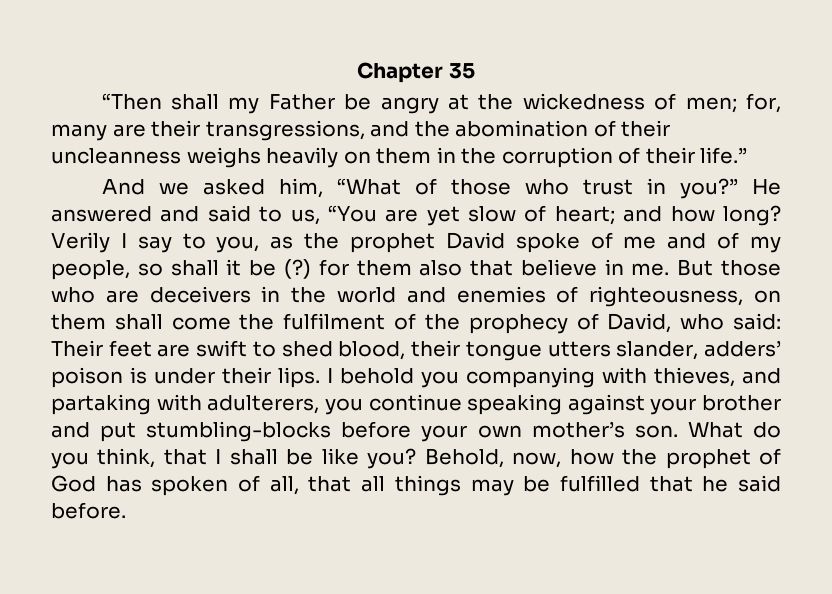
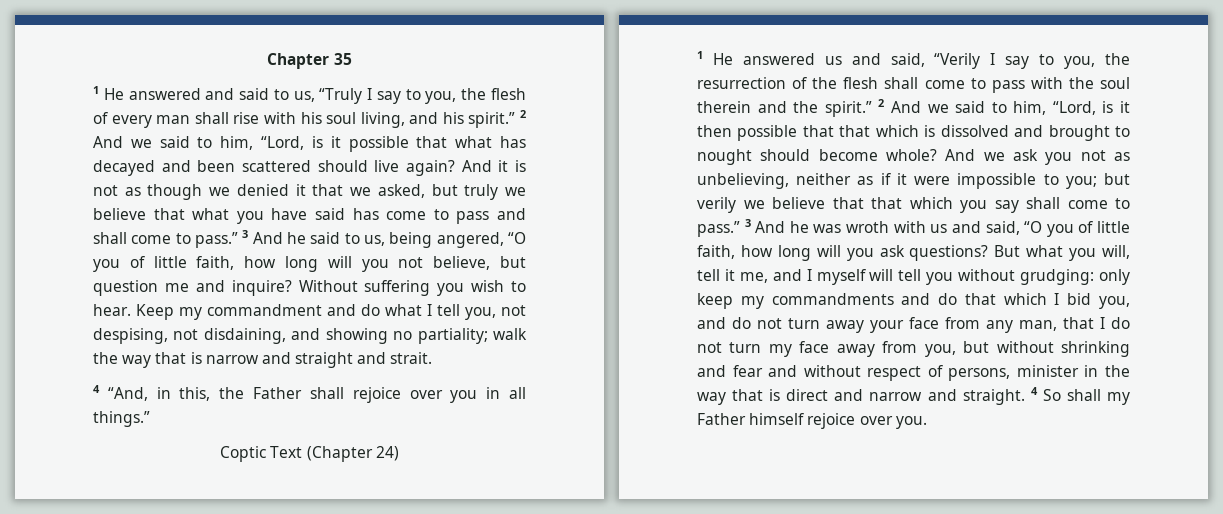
- “Then shall my Father be angry at the wickedness of men; for, many are their transgressions, and the abomination of their uncleanness weighs heavily on them in the corruption of their life.”
- And we asked him, “What of those who trust in you?” He answered and said to us, “You are yet slow of heart; and how long? Verily I say to you, as the prophet David spoke of me and of my people, so shall it be (?) for them also that believe in me. But those who are deceivers in the world and enemies of righteousness, on them shall come the fulfilment of the prophecy of David, who said: Their feet are swift to shed blood, their tongue utters slander, adders’ poison is under their lips. I behold you companying with thieves, and partaking with adulterers, you continue speaking against your brother and put stumbling-blocks before your own mother’s son. What do you think, that I shall be like you? Behold, now, how the prophet of God has spoken of all, that all things may be fulfilled that he said before.
+ 1 He answered and said to us, “Truly I say to you, the flesh of every man shall rise with his soul living, and his spirit.” 2 And we said to him, “Lord, is it possible that what has decayed and been scattered should live again? And it is not as though we denied it that we asked, but truly we believe that what you have said has come to pass and shall come to pass.” 3 And he said to us, being angered, “O you of little faith, how long will you not believe, but question me and inquire? Without suffering you wish to hear. Keep my commandment and do what I tell you, not despising, not disdaining, and showing no partiality; walk the way that is narrow and straight and strait.
+ 4 “And, in this, the Father shall rejoice over you in all things.”
+ Coptic Text (Chapter 24)
+ 1 He answered us and said, “Verily I say to you, the resurrection of the flesh shall come to pass with the soul therein and the spirit.” 2 And we said to him, “Lord, is it then possible that that which is dissolved and brought to nought should become whole? And we ask you not as unbelieving, neither as if it were impossible to you; but verily we believe that that which you say shall come to pass.” 3 And he was wroth with us and said, “O you of little faith, how long will you ask questions? But what you will, tell it me, and I myself will tell you without grudging: only keep my commandments and do that which I bid you, and do not turn away your face from any man, that I do not turn my face away from you, but without shrinking and fear and without respect of persons, minister in the way that is direct and narrow and straight. 4 So shall my Father himself rejoice over you.

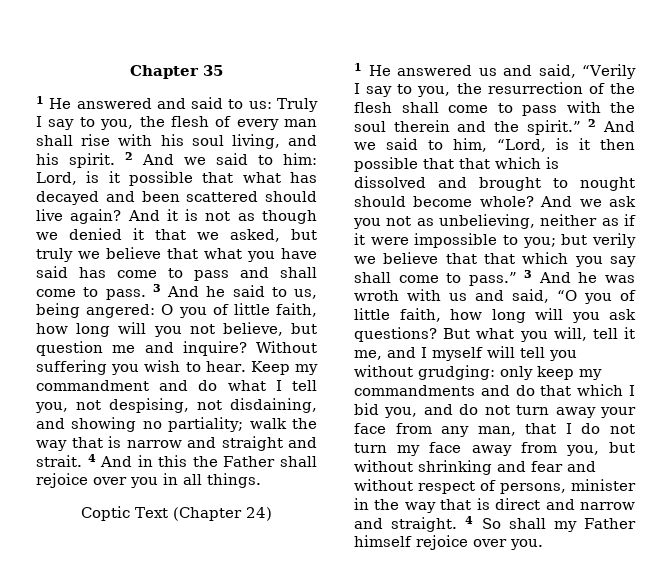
- 1 He answered and said to us, “Truly I say to you, the flesh of every man shall rise with his soul living, and his spirit.” 2 And we said to him, “Lord, is it possible that what has decayed and been scattered should live again?
+ 1 He answered and said to us: Truly I say to you, the flesh of every man shall rise with his soul living, and his spirit. 2 And we said to him: Lord, is it possible that what has decayed and been scattered should live again?
- And it is not as though we denied it that we asked, but truly we believe that what you have said has come to pass and shall come to pass.”
+ And it is not as though we denied it that we asked, but truly we believe that what you have said has come to pass and shall come to pass.
- 3 And he said to us, being angered, “O you of little faith, how long will you not believe, but question me and inquire?
+ 3 And he said to us, being angered: O you of little faith, how long will you not believe, but question me and inquire?
- Keep my commandment and do what I tell you, not despising, not disdaining, and showing no partiality; walk the way that is narrow and straight and strait.
- 4 “And, in this, the Father shall rejoice over you in all things.”
+ Keep my commandment and do what I tell you, not despising, not disdaining, and showing no partiality; walk the way that is narrow and straight and strait. 4 And in this the Father shall rejoice over you in all things.

